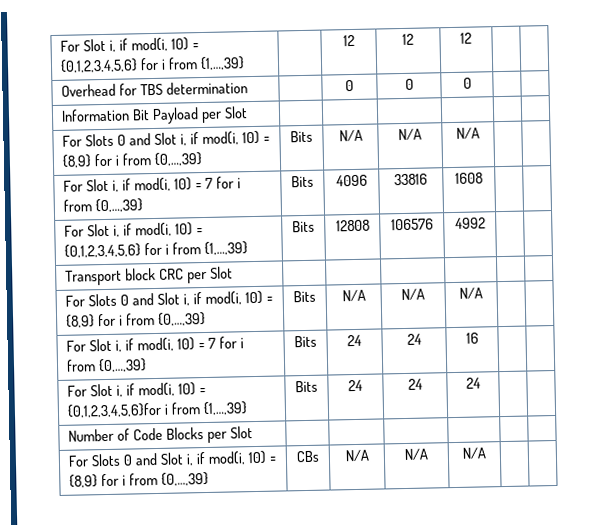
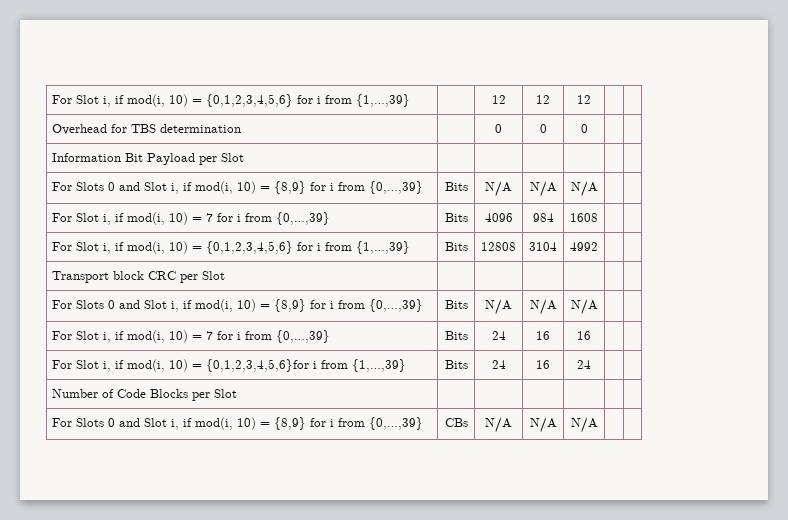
- For Slot i, if mod(i, 10) = 7 for i from {0,…,39} | Bits | 4096 | 33816 | 1608 | |
+ For Slot i, if mod(i, 10) = 7 for i from {0,…,39} | Bits | 4096 | 984 | 1608 | |
- For Slot i, if mod(i, 10) = {0,1,2,3,4,5,6} for i from {1,…,39} | Bits | 12808 | 106576 | 4992 | |
+ For Slot i, if mod(i, 10) = {0,1,2,3,4,5,6} for i from {1,…,39} | Bits | 12808 | 3104 | 4992 | |
- For Slot i, if mod(i, 10) = 7 for i from {0,…,39} | Bits | 24 | 24 | 16 | |
+ For Slot i, if mod(i, 10) = 7 for i from {0,…,39} | Bits | 24 | 16 | 16 | |
- For Slot i, if mod(i, 10) = {0,1,2,3,4,5,6}for i from {1,…,39} | Bits | 24 | 24 | 24 | |
+ For Slot i, if mod(i, 10) = {0,1,2,3,4,5,6}for i from {1,…,39} | Bits | 24 | 16 | 24 | |

